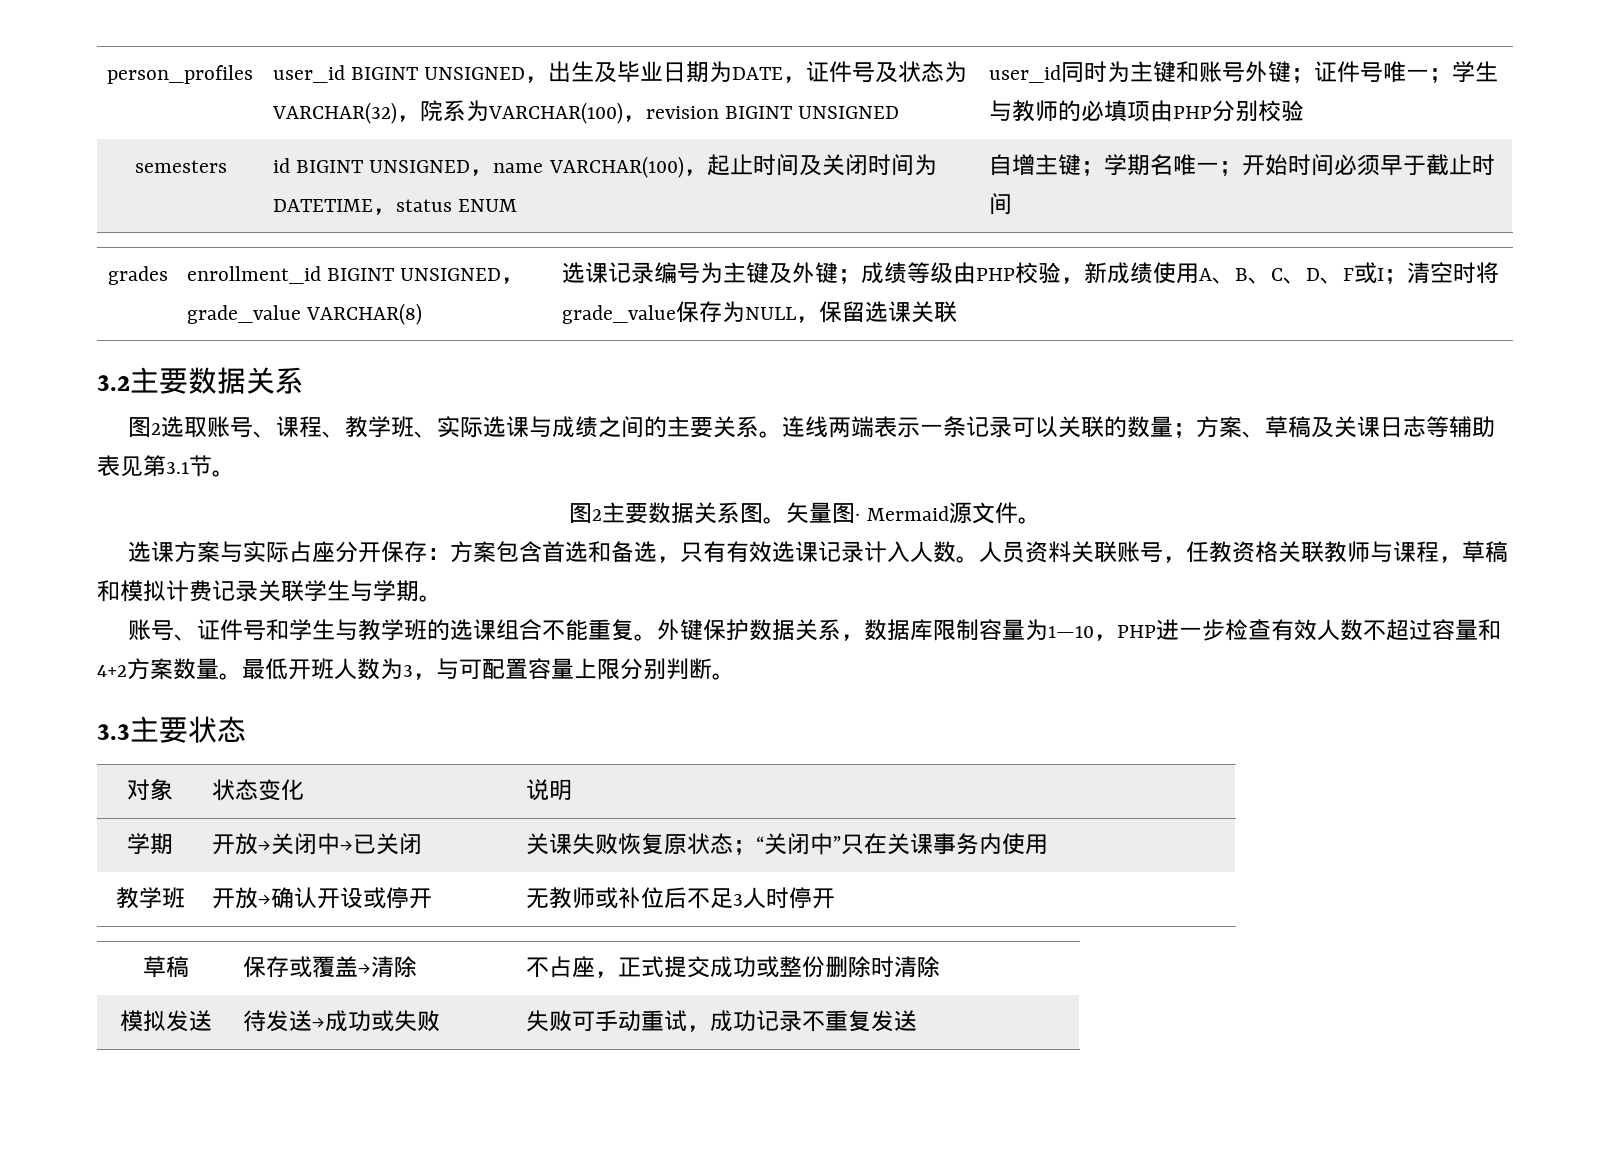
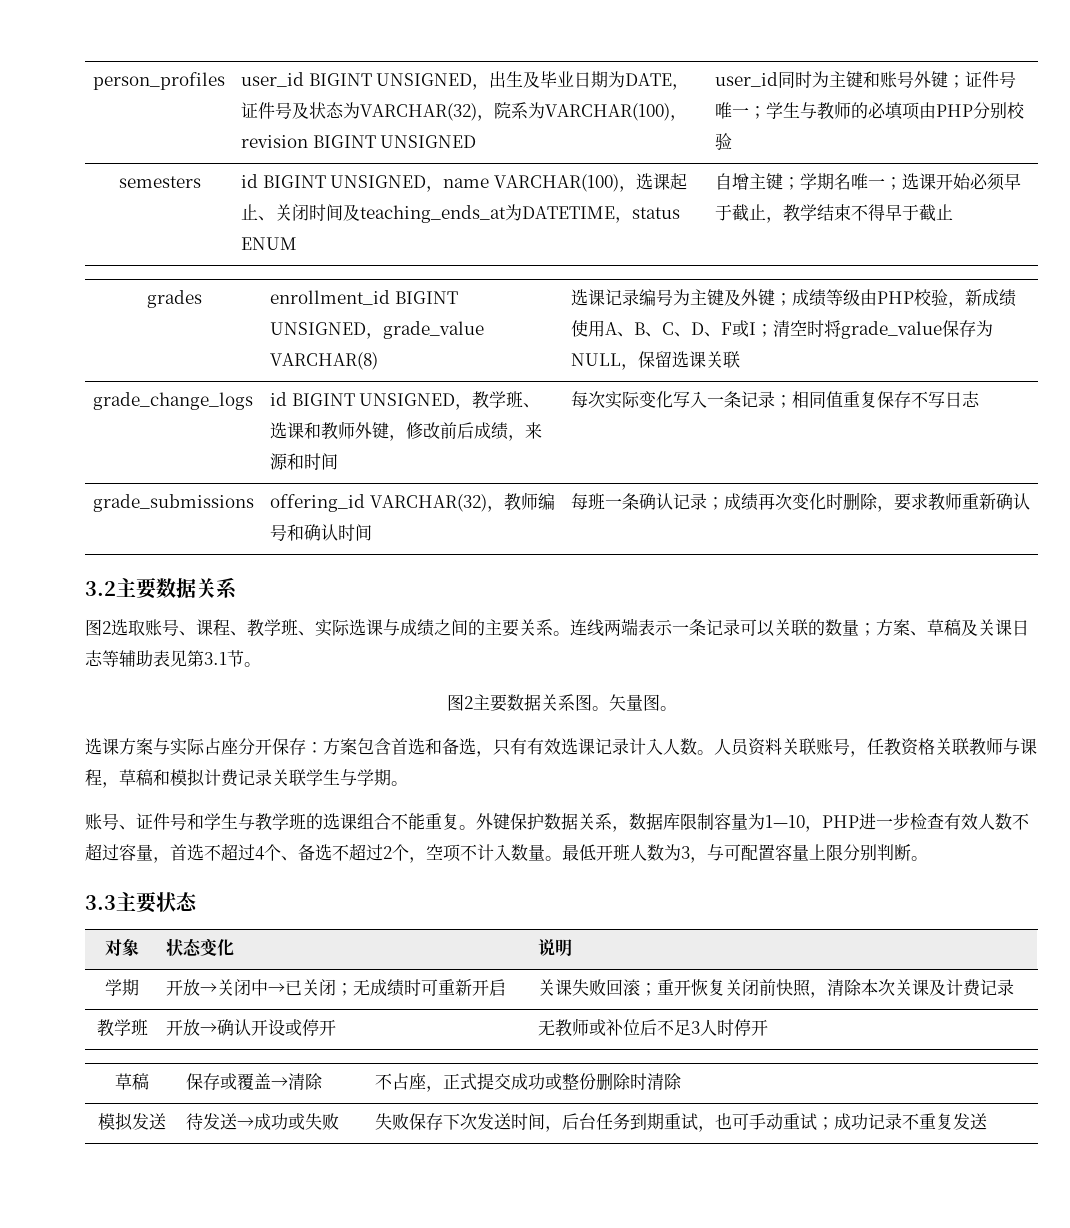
- semesters | id BIGINT UNSIGNED，name VARCHAR(100)，起止时间及关闭时间为DATETIME，status ENUM | 自增主键；学期名唯一；开始时间必须早于截止时间
+ semesters | id BIGINT UNSIGNED，name VARCHAR(100)，选课起止、关闭时间及teaching_ends_at为DATETIME，status ENUM | 自增主键；学期名唯一；选课开始必须早于截止，教学结束不得早于截止
+ grade_change_logs | id BIGINT UNSIGNED，教学班、选课和教师外键，修改前后成绩，来源和时间 | 每次实际变化写入一条记录；相同值重复保存不写日志
+ grade_submissions | offering_id VARCHAR(32)，教师编号和确认时间 | 每班一条确认记录；成绩再次变化时删除，要求教师重新确认
- 矢量图· Mermaid源文件。
+ 矢量图。
- 外键保护数据关系，数据库限制容量为1—10，PHP进一步检查有效人数不超过容量和4+2方案数量。
+ 外键保护数据关系，数据库限制容量为1—10，PHP进一步检查有效人数不超过容量，首选不超过4个、备选不超过2个，空项不计入数量。
- 学期 | 开放→关闭中→已关闭 | 关课失败恢复原状态；“关闭中”只在关课事务内使用
+ 学期 | 开放→关闭中→已关闭；无成绩时可重新开启 | 关课失败回滚；重开恢复关闭前快照，清除本次关课及计费记录
- 模拟发送 | 待发送→成功或失败 | 失败可手动重试，成功记录不重复发送
+ 模拟发送 | 待发送→成功或失败 | 失败保存下次发送时间，后台任务到期重试，也可手动重试；成功记录不重复发送

